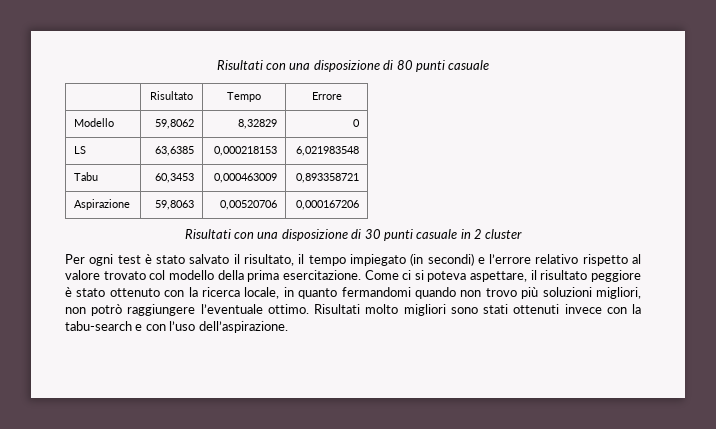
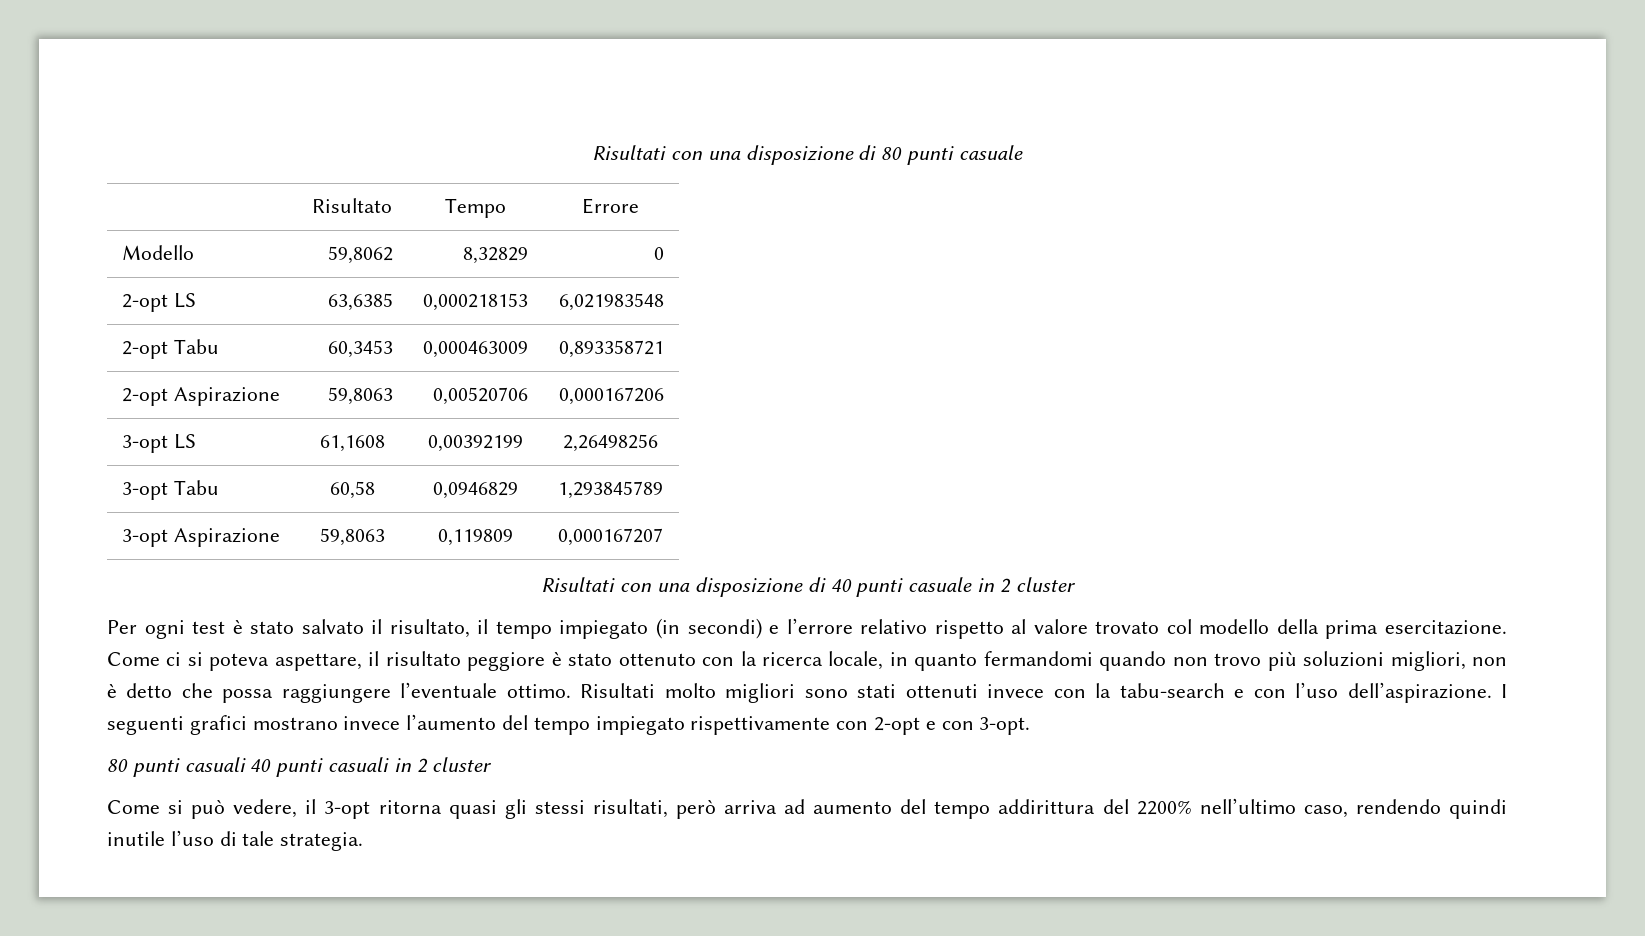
- LS | 63,6385 | 0,000218153 | 6,021983548
+ 2-opt LS | 63,6385 | 0,000218153 | 6,021983548
- Tabu | 60,3453 | 0,000463009 | 0,893358721
+ 2-opt Tabu | 60,3453 | 0,000463009 | 0,893358721
- Aspirazione | 59,8063 | 0,00520706 | 0,000167206
+ 2-opt Aspirazione | 59,8063 | 0,00520706 | 0,000167206
- Risultati con una disposizione di 30 punti casuale in 2 cluster
+ 3-opt LS | 61,1608 | 0,00392199 | 2,26498256
+ 3-opt Tabu | 60,58 | 0,0946829 | 1,293845789
+ 3-opt Aspirazione | 59,8063 | 0,119809 | 0,000167207
+ Risultati con una disposizione di 40 punti casuale in 2 cluster
- Come ci si poteva aspettare, il risultato peggiore è stato ottenuto con la ricerca locale, in quanto fermandomi quando non trovo più soluzioni migliori, non potrò raggiungere l’eventuale ottimo.
+ Come ci si poteva aspettare, il risultato peggiore è stato ottenuto con la ricerca locale, in quanto fermandomi quando non trovo più soluzioni migliori, non è detto che possa raggiungere l’eventuale ottimo.
+ I seguenti grafici mostrano invece l’aumento del tempo impiegato rispettivamente con 2-opt e con 3-opt.
+ 80 punti casuali 40 punti casuali in 2 cluster
+ Come si può vedere, il 3-opt ritorna quasi gli stessi risultati, però arriva ad aumento del tempo addirittura del 2200% nell’ultimo caso, rendendo quindi inutile l’uso di tale strategia.

